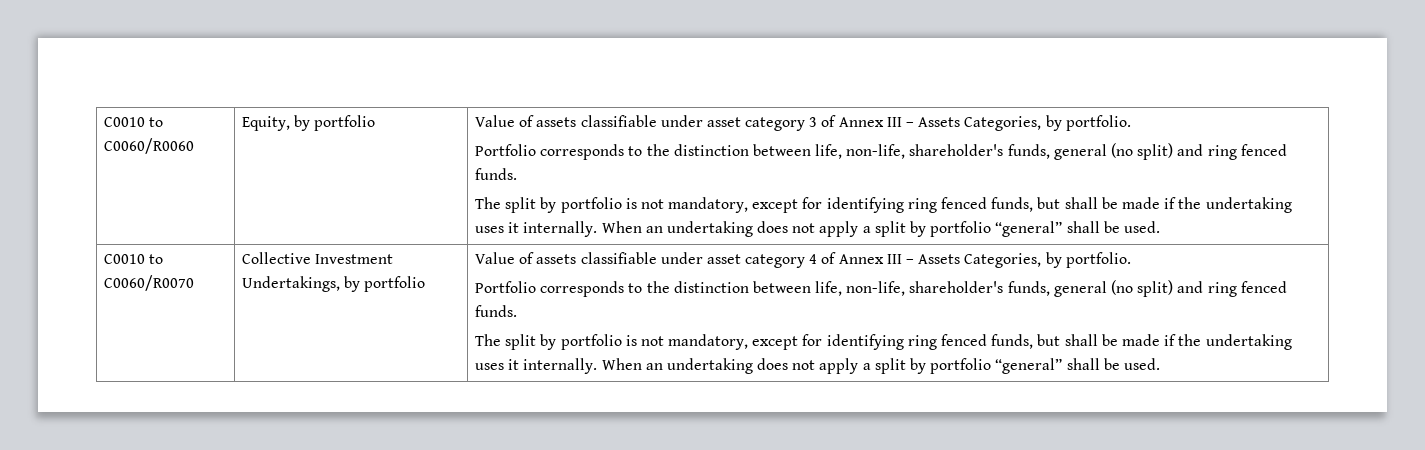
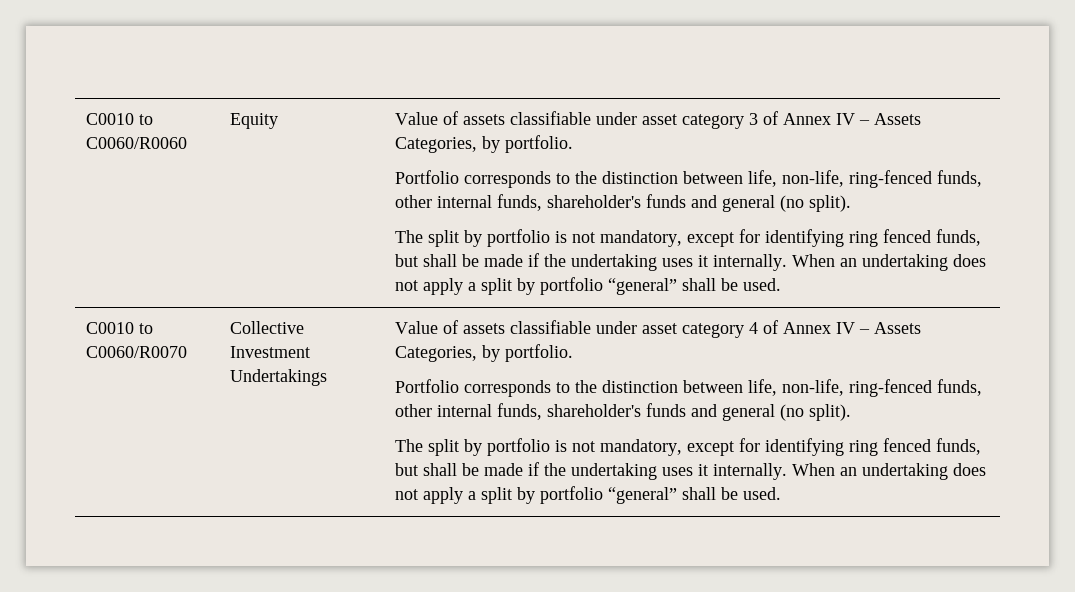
- Equity, by portfolio
+ Equity
- Value of assets classifiable under asset category 3 of Annex III – Assets Categories, by portfolio.
- Portfolio corresponds to the distinction between life, non-life, shareholder's funds, general (no split) and ring fenced funds.
+ Value of assets classifiable under asset category 3 of Annex IV – Assets Categories, by portfolio.
+ Portfolio corresponds to the distinction between life, non-life, ring-fenced funds, other internal funds, shareholder's funds and general (no split).
- Collective Investment Undertakings, by portfolio
+ Collective Investment Undertakings
- Value of assets classifiable under asset category 4 of Annex III – Assets Categories, by portfolio.
- Portfolio corresponds to the distinction between life, non-life, shareholder's funds, general (no split) and ring fenced funds.
+ Value of assets classifiable under asset category 4 of Annex IV – Assets Categories, by portfolio.
+ Portfolio corresponds to the distinction between life, non-life, ring-fenced funds, other internal funds, shareholder's funds and general (no split).

